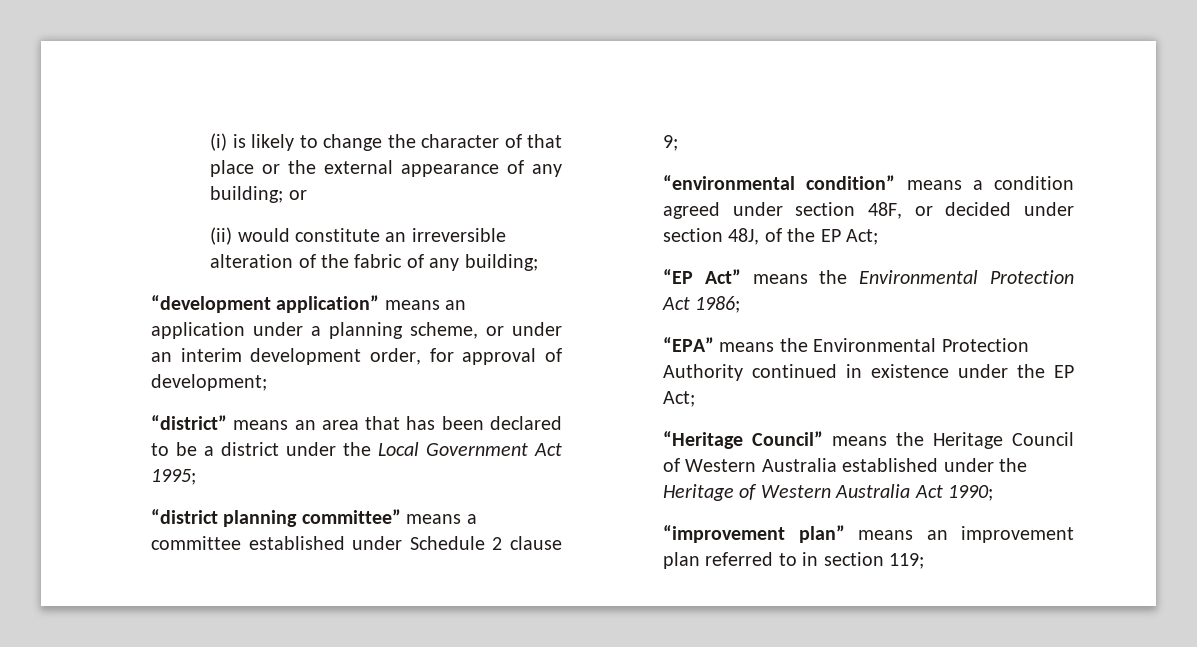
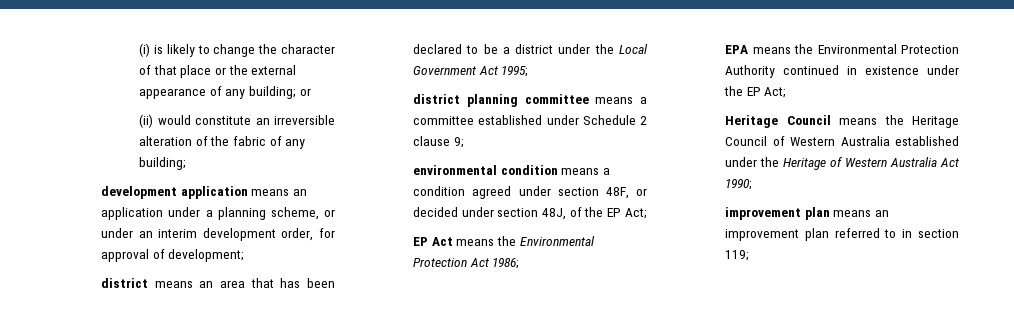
- “development application” means an application under a planning scheme, or under an interim development order, for approval of development;
+ development application means an application under a planning scheme, or under an interim development order, for approval of development;
- “district” means an area that has been declared to be a district under the Local Government Act 1995;
+ district means an area that has been declared to be a district under the Local Government Act 1995;
- “district planning committee” means a committee established under Schedule 2 clause 9;
+ district planning committee means a committee established under Schedule 2 clause 9;
- “environmental condition” means a condition agreed under section 48F, or decided under section 48J, of the EP Act;
+ environmental condition means a condition agreed under section 48F, or decided under section 48J, of the EP Act;
- “EP Act” means the Environmental Protection Act 1986;
+ EP Act means the Environmental Protection Act 1986;
- “EPA” means the Environmental Protection Authority continued in existence under the EP Act;
+ EPA means the Environmental Protection Authority continued in existence under the EP Act;
- “Heritage Council” means the Heritage Council of Western Australia established under the Heritage of Western Australia Act 1990;
+ Heritage Council means the Heritage Council of Western Australia established under the Heritage of Western Australia Act 1990;
- “improvement plan” means an improvement plan referred to in section 119;
+ improvement plan means an improvement plan referred to in section 119;

